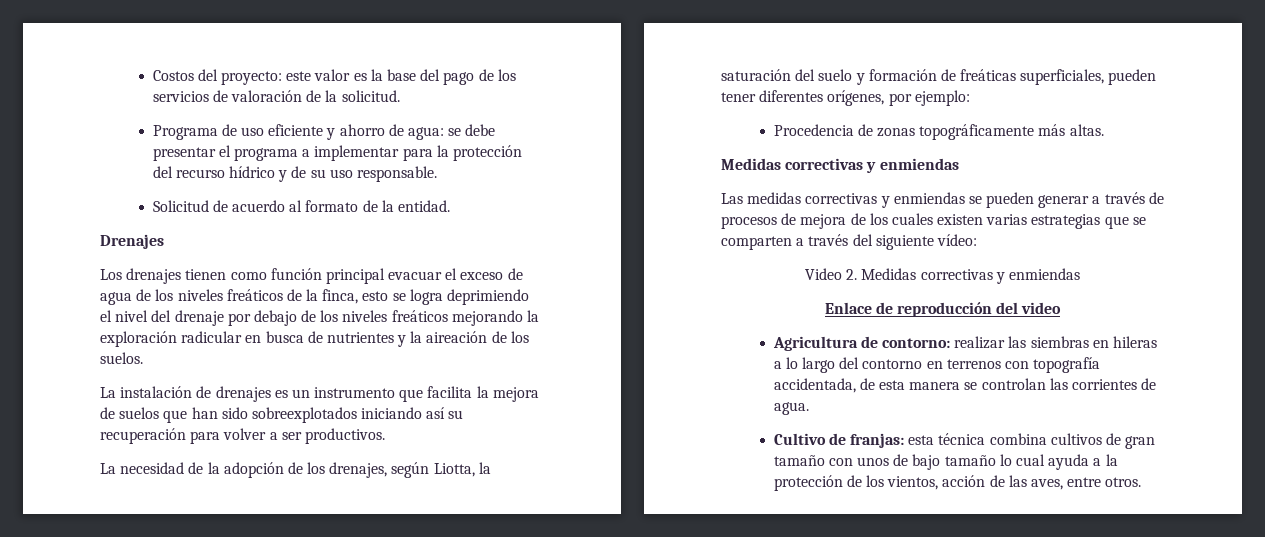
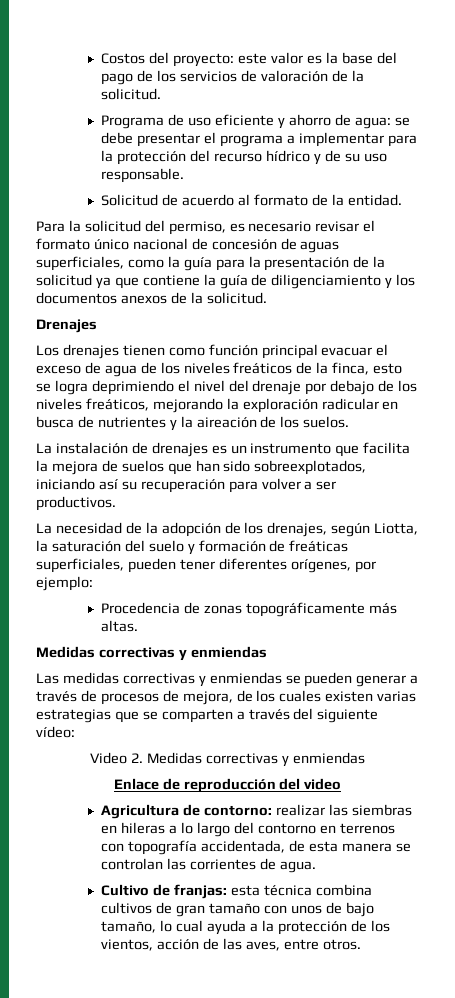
+ Para la solicitud del permiso, es necesario revisar el formato único nacional de concesión de aguas superficiales, como la guía para la presentación de la solicitud ya que contiene la guía de diligenciamiento y los documentos anexos de la solicitud.
- Los drenajes tienen como función principal evacuar el exceso de agua de los niveles freáticos de la finca, esto se logra deprimiendo el nivel del drenaje por debajo de los niveles freáticos mejorando la exploración radicular en busca de nutrientes y la aireación de los suelos.
+ Los drenajes tienen como función principal evacuar el exceso de agua de los niveles freáticos de la finca, esto se logra deprimiendo el nivel del drenaje por debajo de los niveles freáticos, mejorando la exploración radicular en busca de nutrientes y la aireación de los suelos.
- La instalación de drenajes es un instrumento que facilita la mejora de suelos que han sido sobreexplotados iniciando así su recuperación para volver a ser productivos.
+ La instalación de drenajes es un instrumento que facilita la mejora de suelos que han sido sobreexplotados, iniciando así su recuperación para volver a ser productivos.
- Las medidas correctivas y enmiendas se pueden generar a través de procesos de mejora de los cuales existen varias estrategias que se comparten a través del siguiente vídeo:
+ Las medidas correctivas y enmiendas se pueden generar a través de procesos de mejora, de los cuales existen varias estrategias que se comparten a través del siguiente vídeo:
- Cultivo de franjas: esta técnica combina cultivos de gran tamaño con unos de bajo tamaño lo cual ayuda a la protección de los vientos, acción de las aves, entre otros.
+ Cultivo de franjas: esta técnica combina cultivos de gran tamaño con unos de bajo tamaño, lo cual ayuda a la protección de los vientos, acción de las aves, entre otros.

